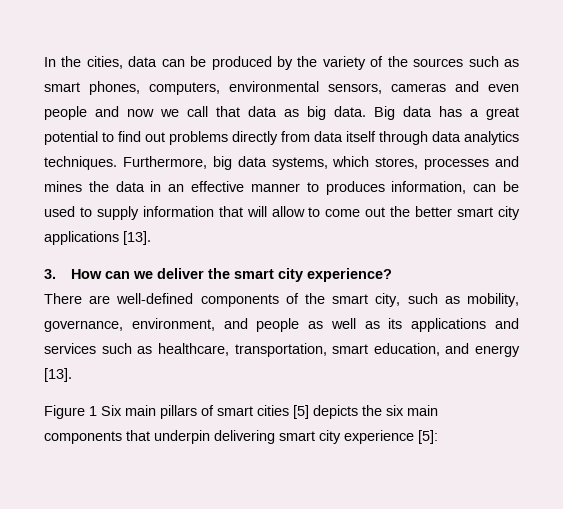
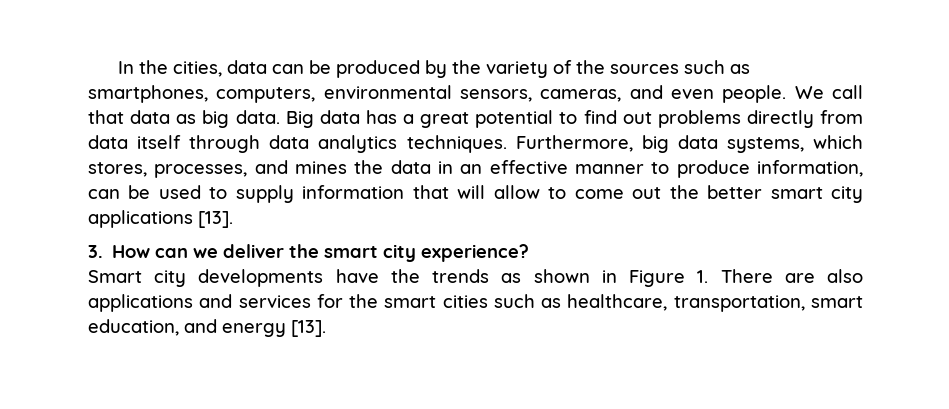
- In the cities, data can be produced by the variety of the sources such as smart phones, computers, environmental sensors, cameras and even people and now we call that data as big data.
+ In the cities, data can be produced by the variety of the sources such as smartphones, computers, environmental sensors, cameras, and even people. We call that data as big data.
- Furthermore, big data systems, which stores, processes and mines the data in an effective manner to produces information, can be used to supply information that will allow to come out the better smart city applications [13].
+ Furthermore, big data systems, which stores, processes, and mines the data in an effective manner to produce information, can be used to supply information that will allow to come out the better smart city applications [13].
- There are well-defined components of the smart city, such as mobility, governance, environment, and people as well as its applications and services such as healthcare, transportation, smart education, and energy [13].
+ Smart city developments have the trends as shown in Figure 1. There are also applications and services for the smart cities such as healthcare, transportation, smart education, and energy [13].
- Figure 1 Six main pillars of smart cities [5] depicts the six main components that underpin delivering smart city experience [5]:

